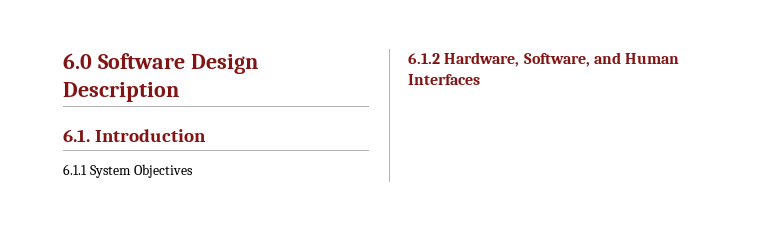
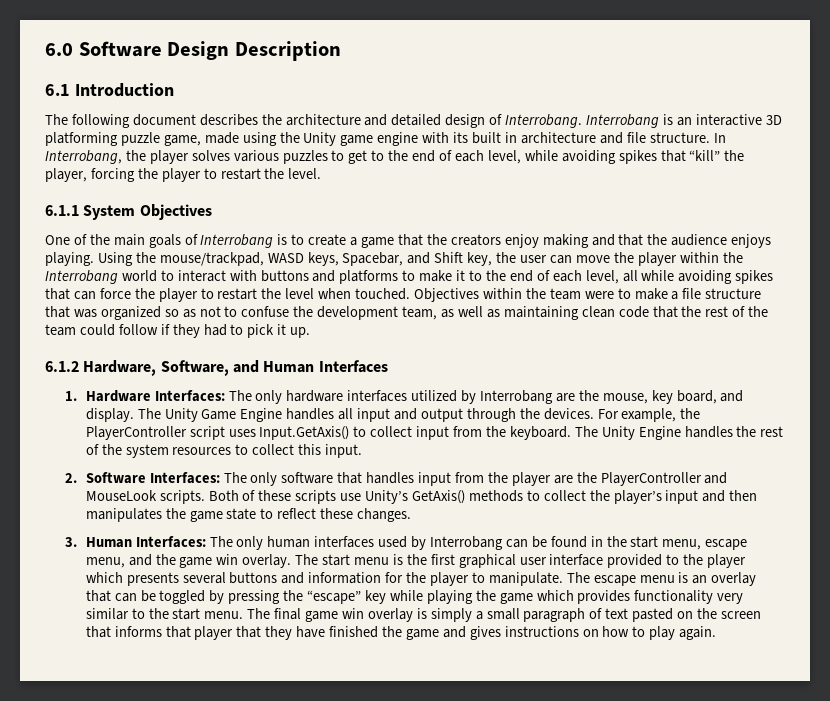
- 6.1. Introduction
+ 6.1 Introduction
+ The following document describes the architecture and detailed design of Interrobang. Interrobang is an interactive 3D platforming puzzle game, made using the Unity game engine with its built in architecture and file structure. In Interrobang, the player solves various puzzles to get to the end of each level, while avoiding spikes that “kill” the player, forcing the player to restart the level.
  6.1.1 System Objectives
+ One of the main goals of Interrobang is to create a game that the creators enjoy making and that the audience enjoys playing. Using the mouse/trackpad, WASD keys, Spacebar, and Shift key, the user can move the player within the Interrobang world to interact with buttons and platforms to make it to the end of each level, all while avoiding spikes that can force the player to restart the level when touched. Objectives within the team were to make a file structure that was organized so as not to confuse the development team, as well as maintaining clean code that the rest of the team could follow if they had to pick it up.
+ 1. Hardware Interfaces: The only hardware interfaces utilized by Interrobang are the mouse, key board, and display. The Unity Game Engine handles all input and output through the devices. For example, the PlayerController script uses Input.GetAxis() to collect input from the keyboard. The Unity Engine handles the rest of the system resources to collect this input.
+ 2. Software Interfaces: The only software that handles input from the player are the PlayerController and MouseLook scripts. Both of these scripts use Unity’s GetAxis() methods to collect the player’s input and then manipulates the game state to reflect these changes.
+ 3. Human Interfaces: The only human interfaces used by Interrobang can be found in the start menu, escape menu, and the game win overlay. The start menu is the first graphical user interface provided to the player which presents several buttons and information for the player to manipulate. The escape menu is an overlay that can be toggled by pressing the “escape” key while playing the game which provides functionality very similar to the start menu. The final game win overlay is simply a small paragraph of text pasted on the screen that informs that player that they have finished the game and gives instructions on how to play again.

